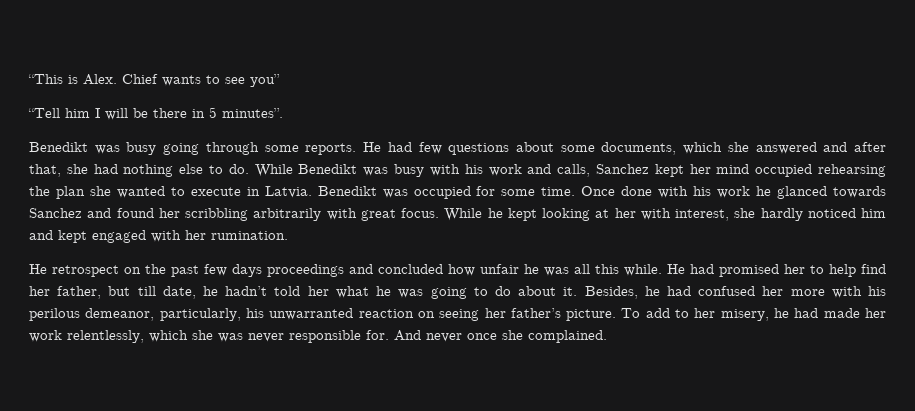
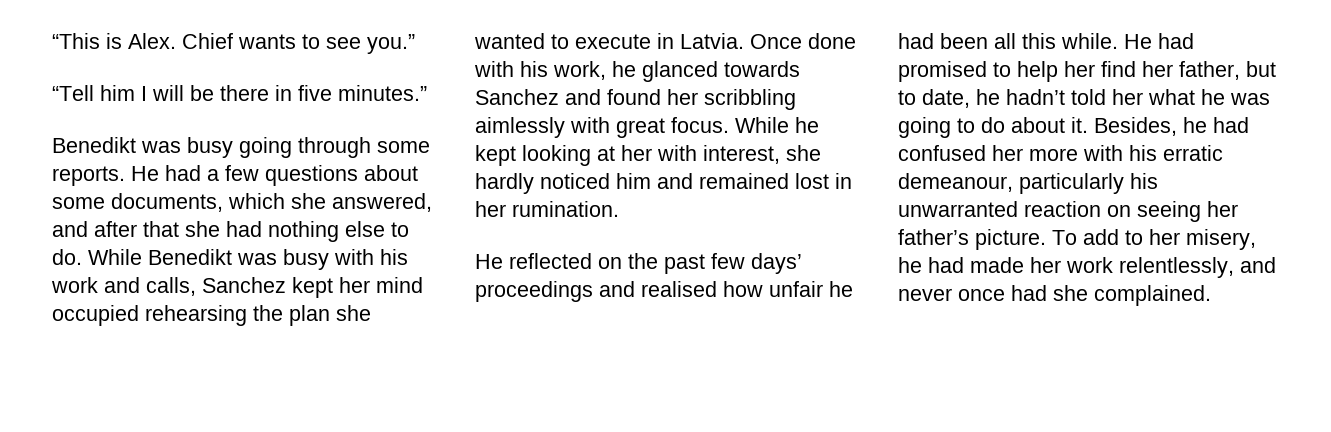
- Chief wants to see you”
+ Chief wants to see you.”
- “Tell him I will be there in 5 minutes”.
+ “Tell him I will be there in five minutes.”
- He had few questions about some documents, which she answered and after that, she had nothing else to do.
+ He had a few questions about some documents, which she answered, and after that she had nothing else to do.
- Benedikt was occupied for some time.
- Once done with his work he glanced towards Sanchez and found her scribbling arbitrarily with great focus.
+ Once done with his work, he glanced towards Sanchez and found her scribbling aimlessly with great focus.
- While he kept looking at her with interest, she hardly noticed him and kept engaged with her rumination.
+ While he kept looking at her with interest, she hardly noticed him and remained lost in her rumination.
- He retrospect on the past few days proceedings and concluded how unfair he was all this while.
+ He reflected on the past few days’ proceedings and realised how unfair he had been all this while.
- He had promised her to help find her father, but till date, he hadn’t told her what he was going to do about it.
+ He had promised to help her find her father, but to date, he hadn’t told her what he was going to do about it.
- Besides, he had confused her more with his perilous demeanor, particularly, his unwarranted reaction on seeing her father’s picture.
+ Besides, he had confused her more with his erratic demeanour, particularly his unwarranted reaction on seeing her father’s picture.
- To add to her misery, he had made her work relentlessly, which she was never responsible for. And never once she complained.
+ To add to her misery, he had made her work relentlessly, and never once had she complained.

